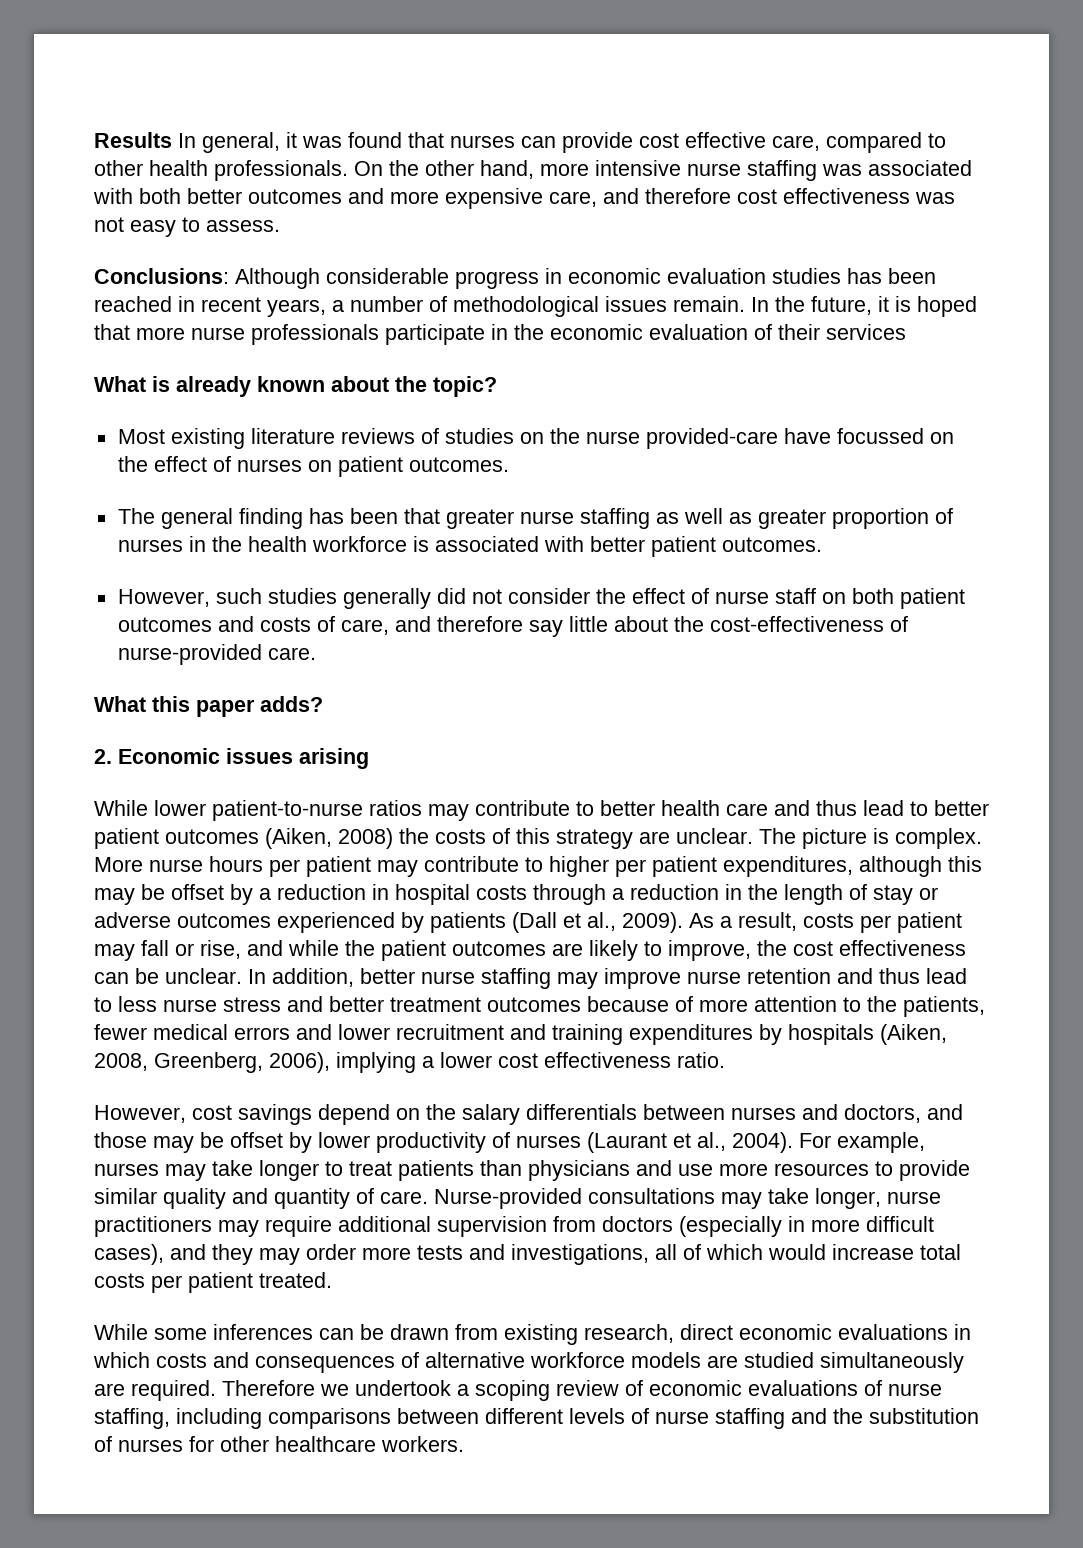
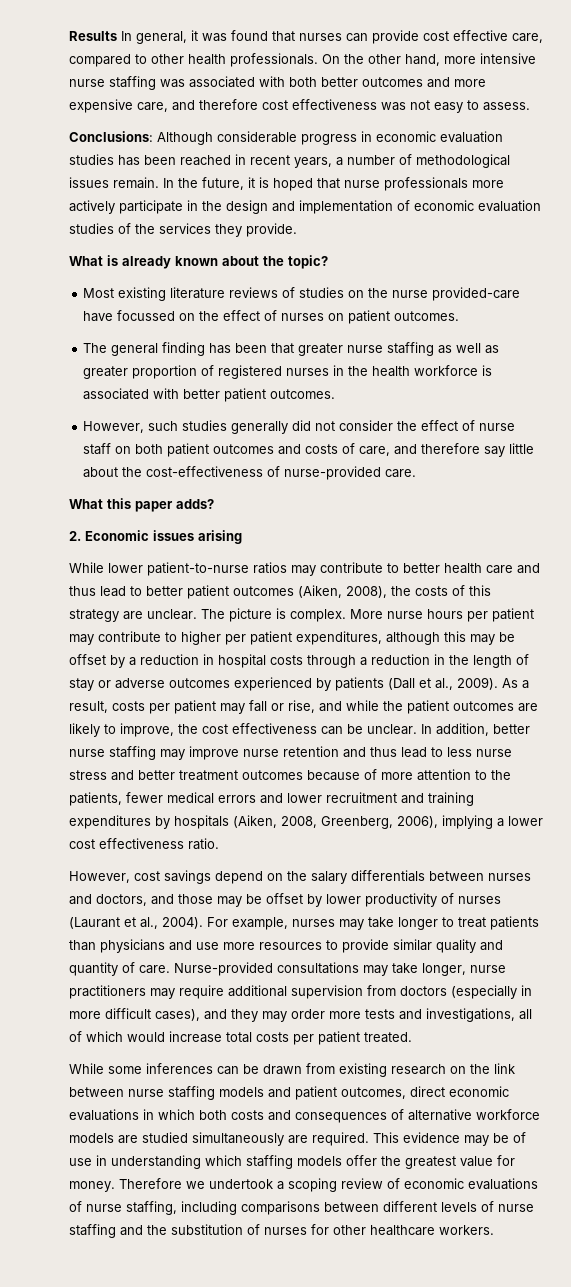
- In the future, it is hoped that more nurse professionals participate in the economic evaluation of their services
+ In the future, it is hoped that nurse professionals more actively participate in the design and implementation of economic evaluation studies of the services they provide.
- The general finding has been that greater nurse staffing as well as greater proportion of nurses in the health workforce is associated with better patient outcomes.
+ The general finding has been that greater nurse staffing as well as greater proportion of registered nurses in the health workforce is associated with better patient outcomes.
- While lower patient-to-nurse ratios may contribute to better health care and thus lead to better patient outcomes (Aiken, 2008) the costs of this strategy are unclear.
+ While lower patient-to-nurse ratios may contribute to better health care and thus lead to better patient outcomes (Aiken, 2008), the costs of this strategy are unclear.
- While some inferences can be drawn from existing research, direct economic evaluations in which costs and consequences of alternative workforce models are studied simultaneously are required.
+ While some inferences can be drawn from existing research on the link between nurse staffing models and patient outcomes, direct economic evaluations in which both costs and consequences of alternative workforce models are studied simultaneously are required.
+ This evidence may be of use in understanding which staffing models offer the greatest value for money.

